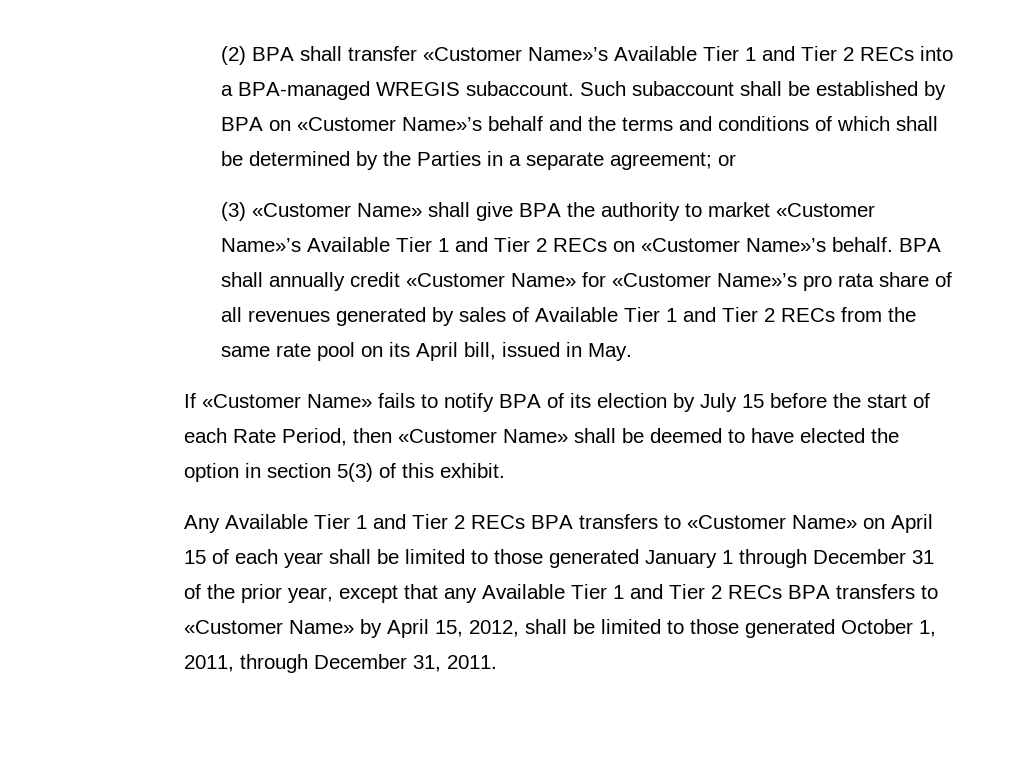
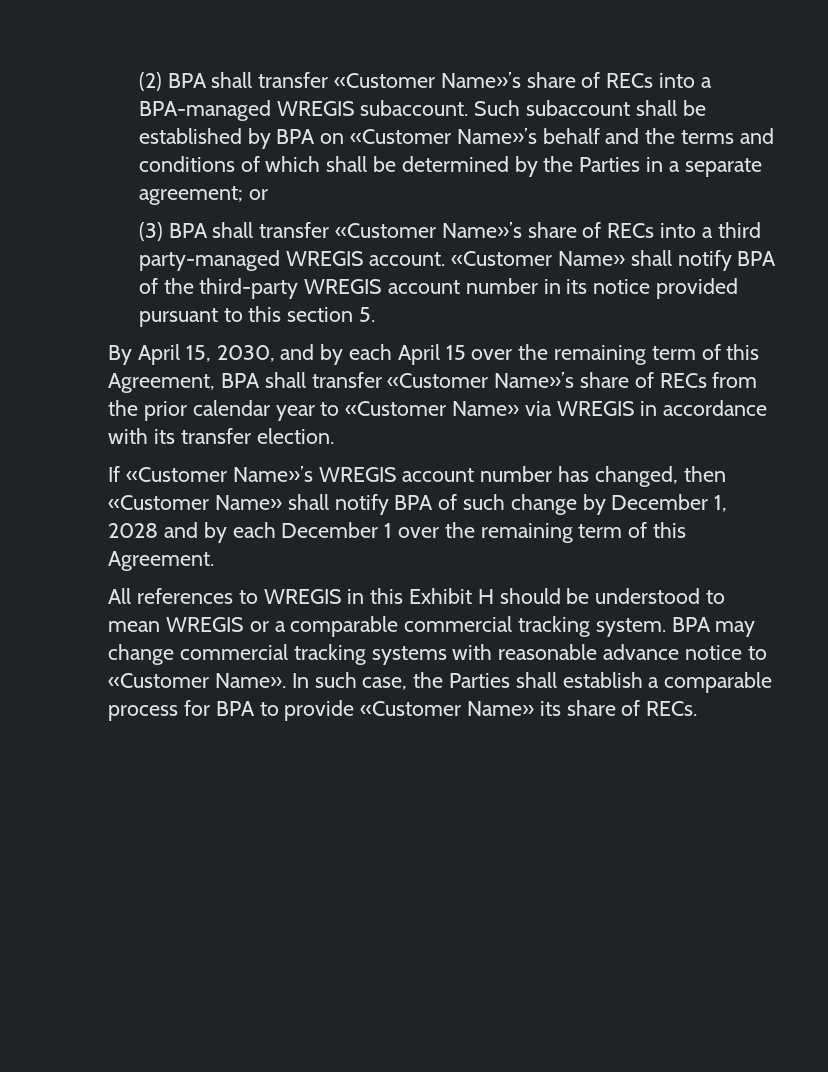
- (2) BPA shall transfer «Customer Name»’s Available Tier 1 and Tier 2 RECs into a BPA-managed WREGIS subaccount.
+ (2) BPA shall transfer «Customer Name»’s share of RECs into a BPA-managed WREGIS subaccount.
- (3) «Customer Name» shall give BPA the authority to market «Customer Name»’s Available Tier 1 and Tier 2 RECs on «Customer Name»’s behalf. BPA shall annually credit «Customer Name» for «Customer Name»’s pro rata share of all revenues generated by sales of Available Tier 1 and Tier 2 RECs from the same rate pool on its April bill, issued in May.
- If «Customer Name» fails to notify BPA of its election by July 15 before the start of each Rate Period, then «Customer Name» shall be deemed to have elected the option in section 5(3) of this exhibit.
- Any Available Tier 1 and Tier 2 RECs BPA transfers to «Customer Name» on April 15 of each year shall be limited to those generated January 1 through December 31 of the prior year, except that any Available Tier 1 and Tier 2 RECs BPA transfers to «Customer Name» by April 15, 2012, shall be limited to those generated October 1, 2011, through December 31, 2011.
+ (3) BPA shall transfer «Customer Name»’s share of RECs into a third party-managed WREGIS account. «Customer Name» shall notify BPA of the third-party WREGIS account number in its notice provided pursuant to this section 5.
+ By April 15, 2030, and by each April 15 over the remaining term of this Agreement, BPA shall transfer «Customer Name»’s share of RECs from the prior calendar year to «Customer Name» via WREGIS in accordance with its transfer election.
+ If «Customer Name»’s WREGIS account number has changed, then «Customer Name» shall notify BPA of such change by December 1, 2028 and by each December 1 over the remaining term of this Agreement.
+ All references to WREGIS in this Exhibit H should be understood to mean WREGIS or a comparable commercial tracking system. BPA may change commercial tracking systems with reasonable advance notice to «Customer Name». In such case, the Parties shall establish a comparable process for BPA to provide «Customer Name» its share of RECs.

